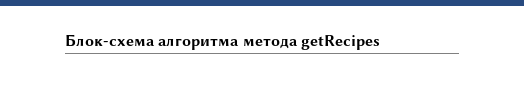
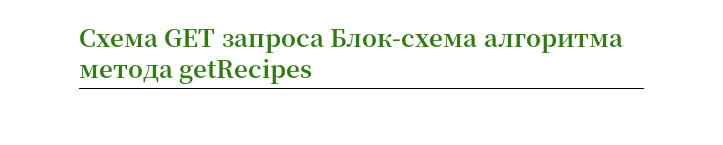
- Блок-схема алгоритма метода getRecipes
+ Схема GET запроса Блок-схема алгоритма метода getRecipes

